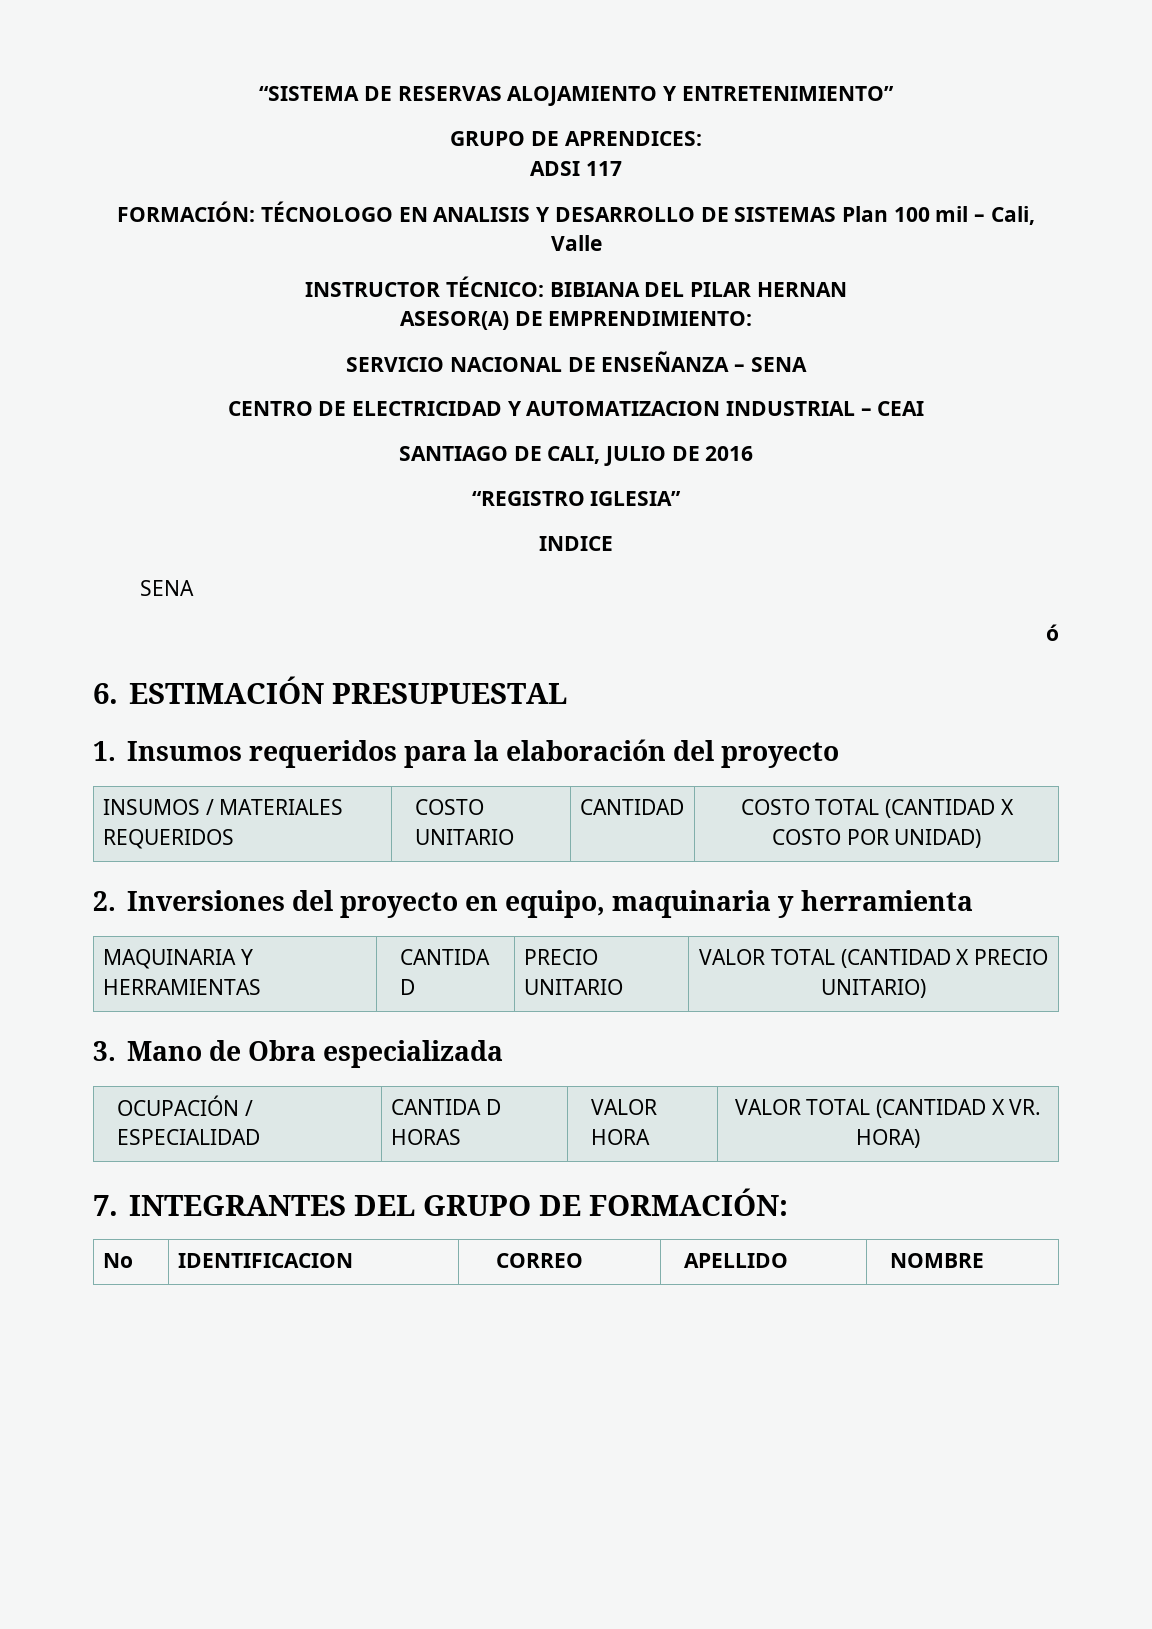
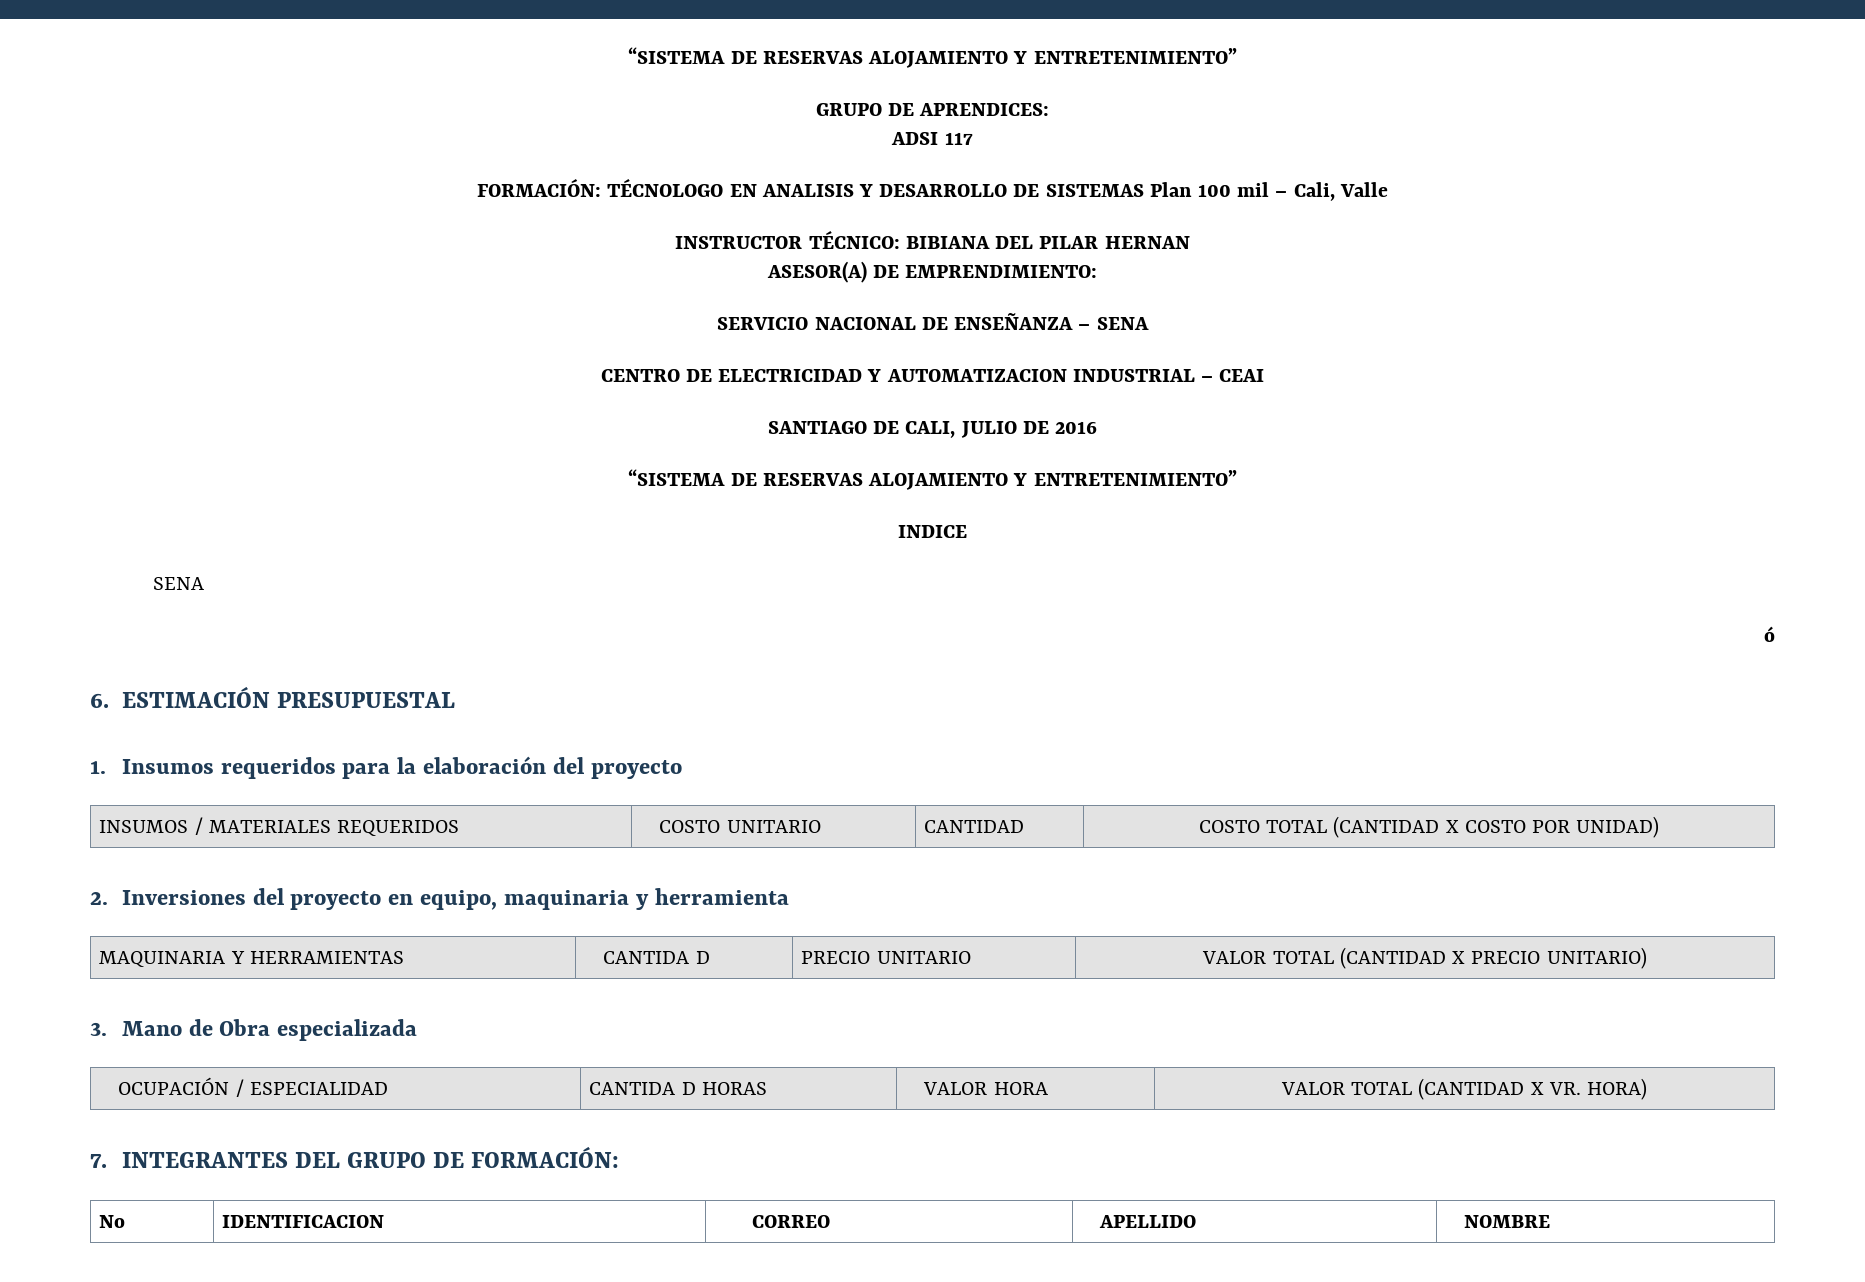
  SANTIAGO DE CALI, JULIO DE 2016
- “REGISTRO IGLESIA”
+ “SISTEMA DE RESERVAS ALOJAMIENTO Y ENTRETENIMIENTO”

